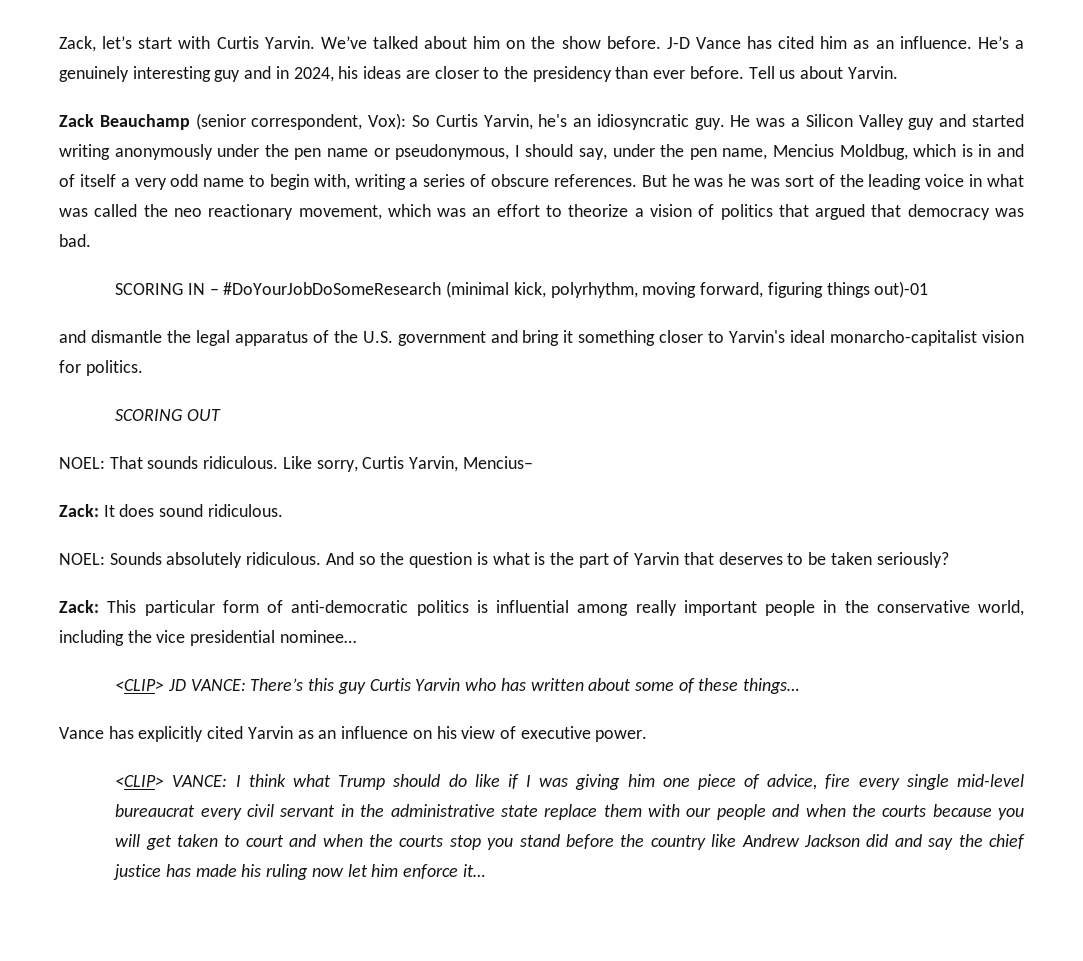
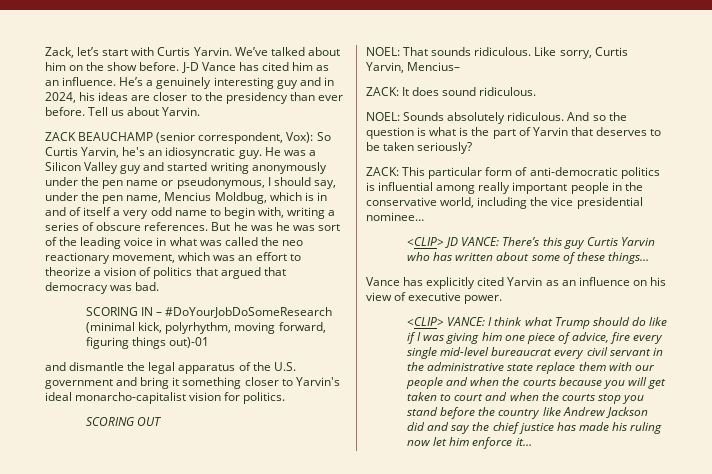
- Zack Beauchamp (senior correspondent, Vox): So Curtis Yarvin, he's an idiosyncratic guy.
+ ZACK BEAUCHAMP (senior correspondent, Vox): So Curtis Yarvin, he's an idiosyncratic guy.
- Zack: It does sound ridiculous.
+ ZACK: It does sound ridiculous.
- Zack: This particular form of anti-democratic politics is influential among really important people in the conservative world, including the vice presidential nominee…
+ ZACK: This particular form of anti-democratic politics is influential among really important people in the conservative world, including the vice presidential nominee…

